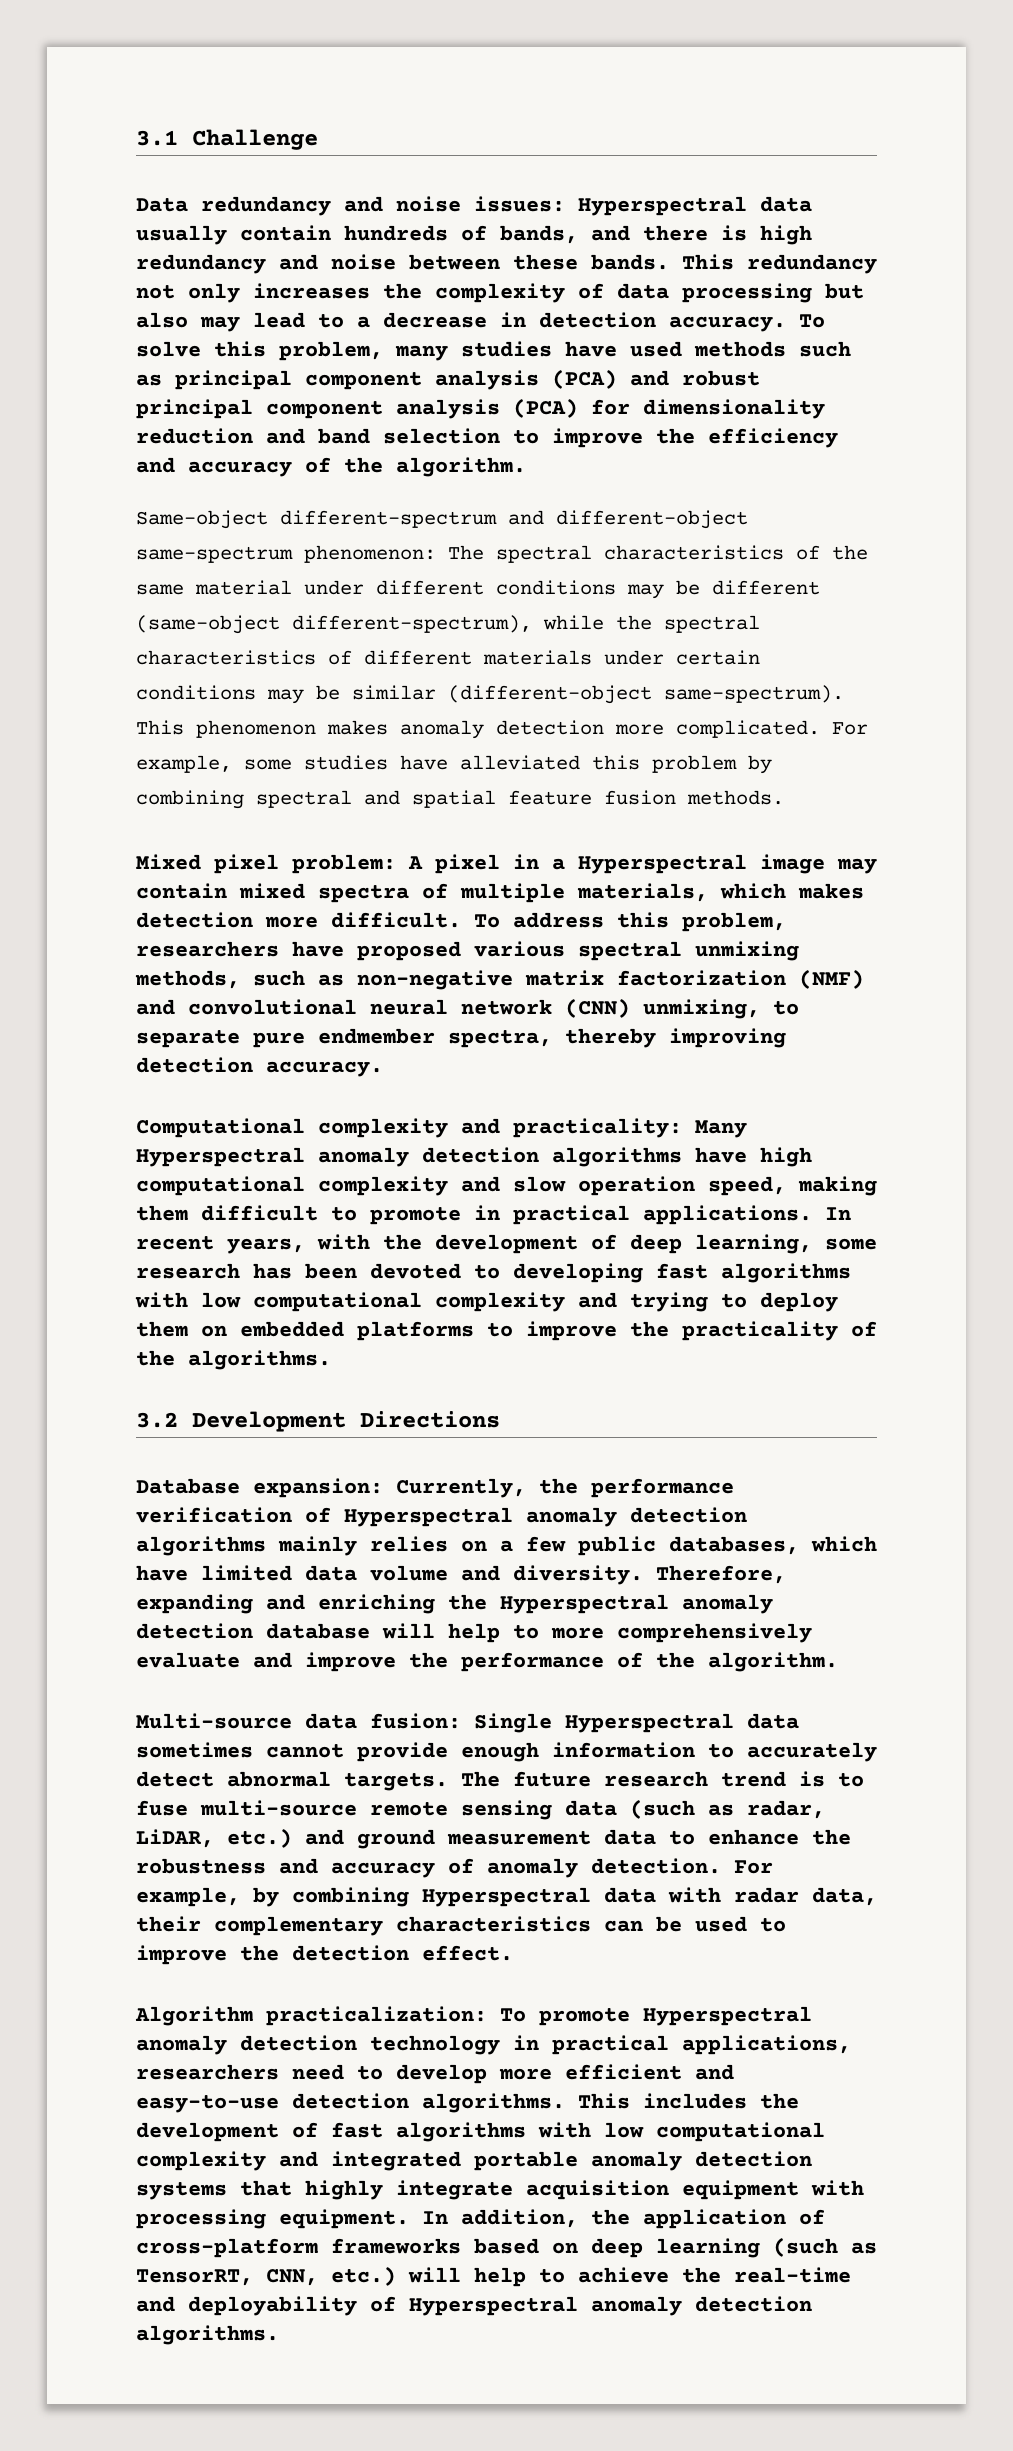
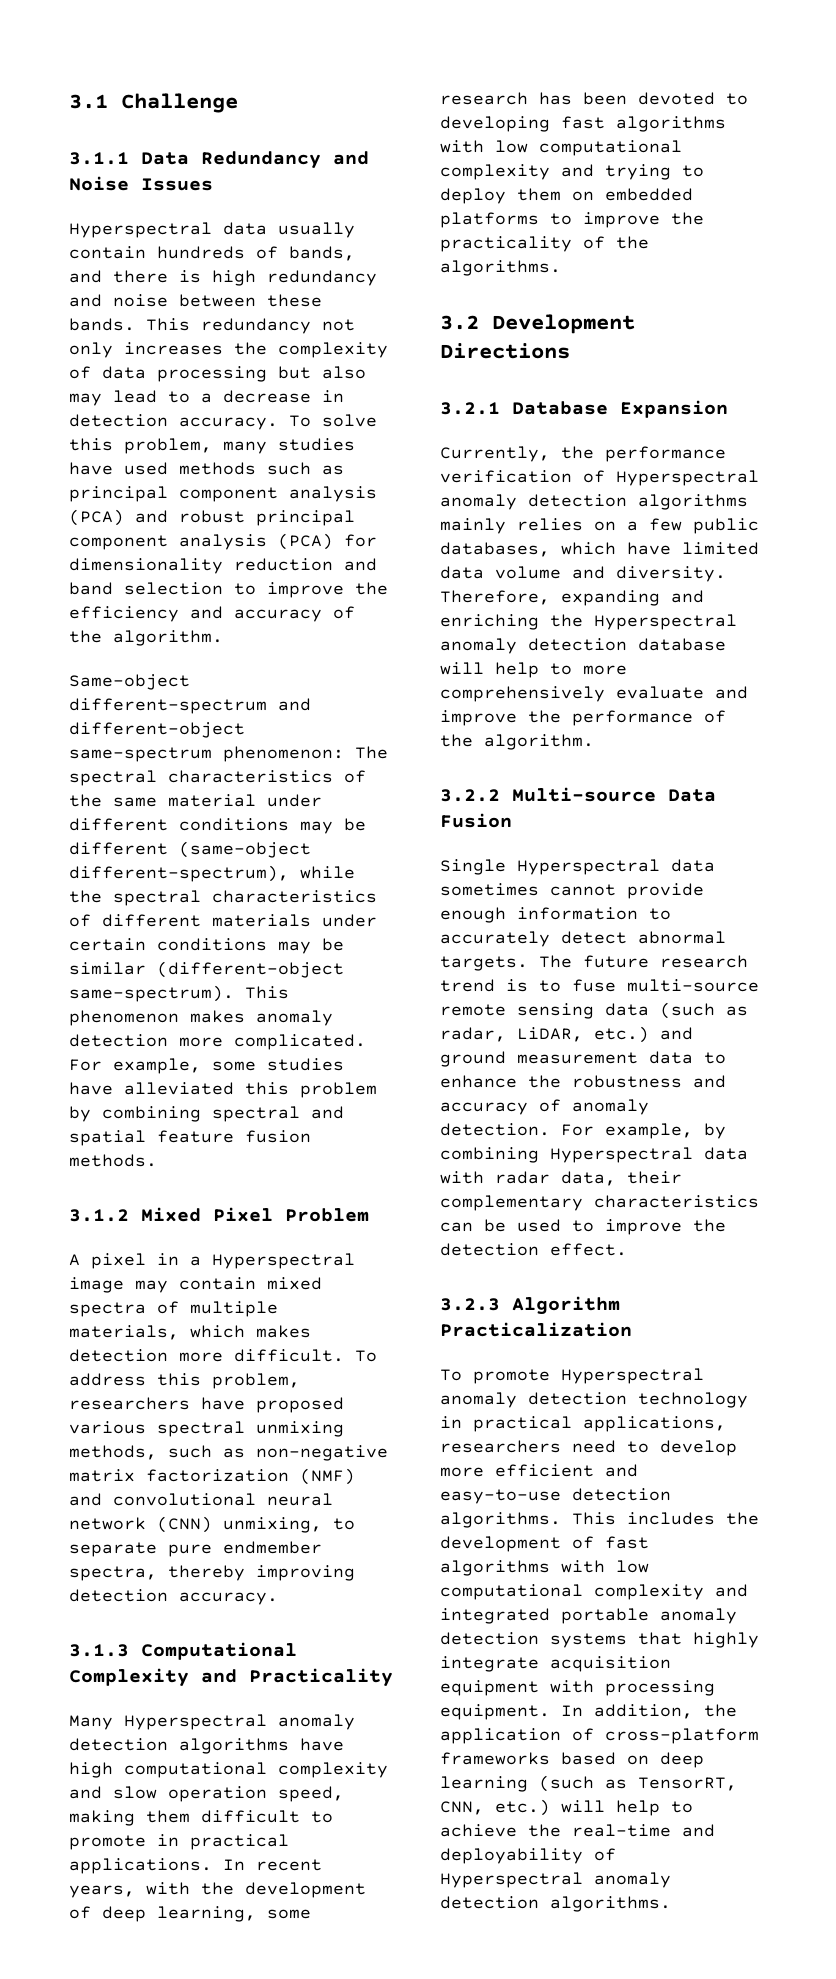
- Data redundancy and noise issues: Hyperspectral data usually contain hundreds of bands, and there is high redundancy and noise between these bands.
+ 3.1.1 Data Redundancy and Noise Issues
+ Hyperspectral data usually contain hundreds of bands, and there is high redundancy and noise between these bands.
- Mixed pixel problem: A pixel in a Hyperspectral image may contain mixed spectra of multiple materials, which makes detection more difficult.
+ 3.1.2 Mixed Pixel Problem
+ A pixel in a Hyperspectral image may contain mixed spectra of multiple materials, which makes detection more difficult.
- Computational complexity and practicality: Many Hyperspectral anomaly detection algorithms have high computational complexity and slow operation speed, making them difficult to promote in practical applications.
+ 3.1.3 Computational Complexity and Practicality
+ Many Hyperspectral anomaly detection algorithms have high computational complexity and slow operation speed, making them difficult to promote in practical applications.
- Database expansion: Currently, the performance verification of Hyperspectral anomaly detection algorithms mainly relies on a few public databases, which have limited data volume and diversity.
+ 3.2.1 Database Expansion
+ Currently, the performance verification of Hyperspectral anomaly detection algorithms mainly relies on a few public databases, which have limited data volume and diversity.
- Multi-source data fusion: Single Hyperspectral data sometimes cannot provide enough information to accurately detect abnormal targets.
+ 3.2.2 Multi-source Data Fusion
+ Single Hyperspectral data sometimes cannot provide enough information to accurately detect abnormal targets.
- Algorithm practicalization: To promote Hyperspectral anomaly detection technology in practical applications, researchers need to develop more efficient and easy-to-use detection algorithms.
+ 3.2.3 Algorithm Practicalization
+ To promote Hyperspectral anomaly detection technology in practical applications, researchers need to develop more efficient and easy-to-use detection algorithms.

